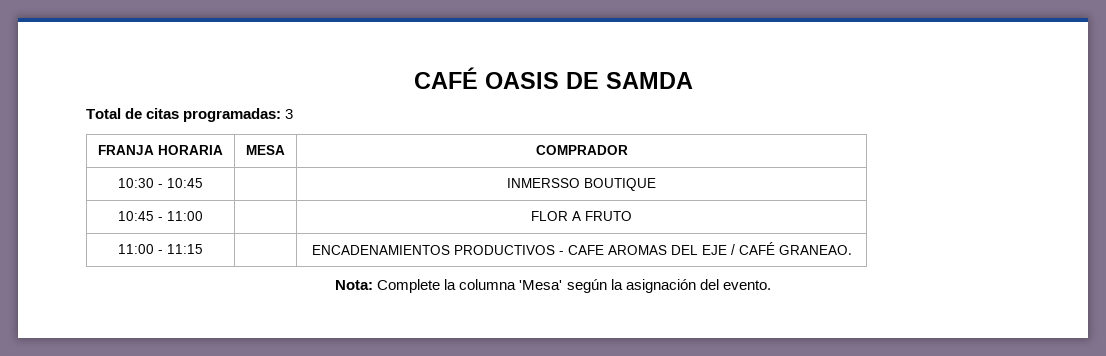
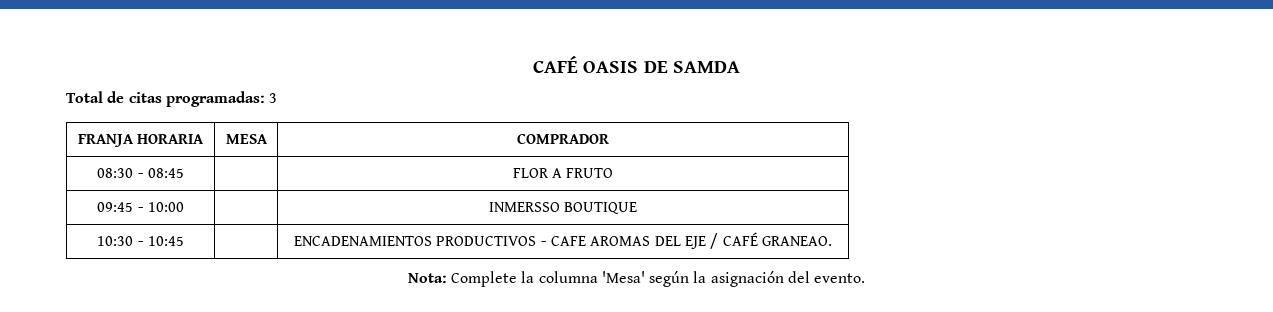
- 10:30 - 10:45 | | INMERSSO BOUTIQUE
- 10:45 - 11:00 | | FLOR A FRUTO
- 11:00 - 11:15 | | ENCADENAMIENTOS PRODUCTIVOS - CAFE AROMAS DEL EJE / CAFÉ GRANEAO.
+ 08:30 - 08:45 | | FLOR A FRUTO
+ 09:45 - 10:00 | | INMERSSO BOUTIQUE
+ 10:30 - 10:45 | | ENCADENAMIENTOS PRODUCTIVOS - CAFE AROMAS DEL EJE / CAFÉ GRANEAO.

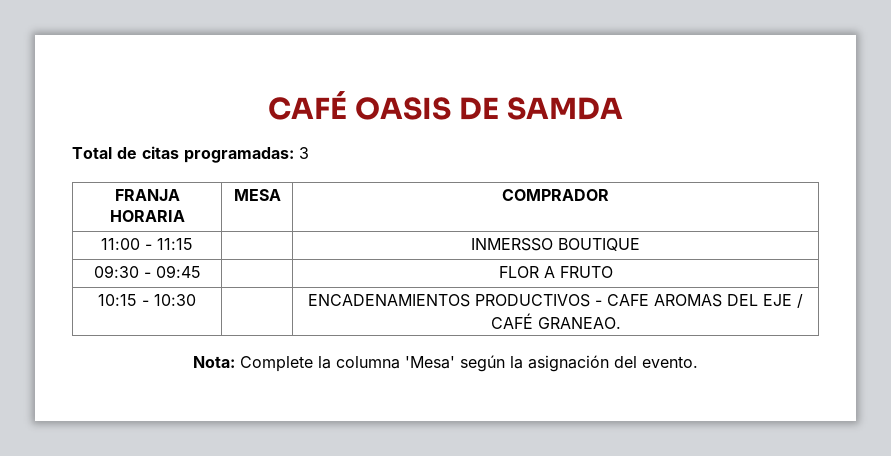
- 08:30 - 08:45 | | FLOR A FRUTO
- 09:45 - 10:00 | | INMERSSO BOUTIQUE
- 10:30 - 10:45 | | ENCADENAMIENTOS PRODUCTIVOS - CAFE AROMAS DEL EJE / CAFÉ GRANEAO.
+ 11:00 - 11:15 | | INMERSSO BOUTIQUE
+ 09:30 - 09:45 | | FLOR A FRUTO
+ 10:15 - 10:30 | | ENCADENAMIENTOS PRODUCTIVOS - CAFE AROMAS DEL EJE / CAFÉ GRANEAO.

